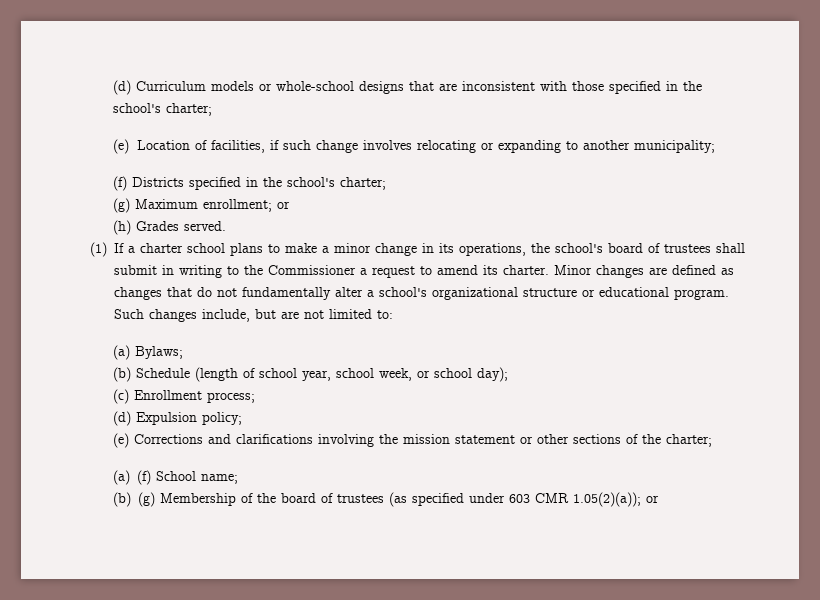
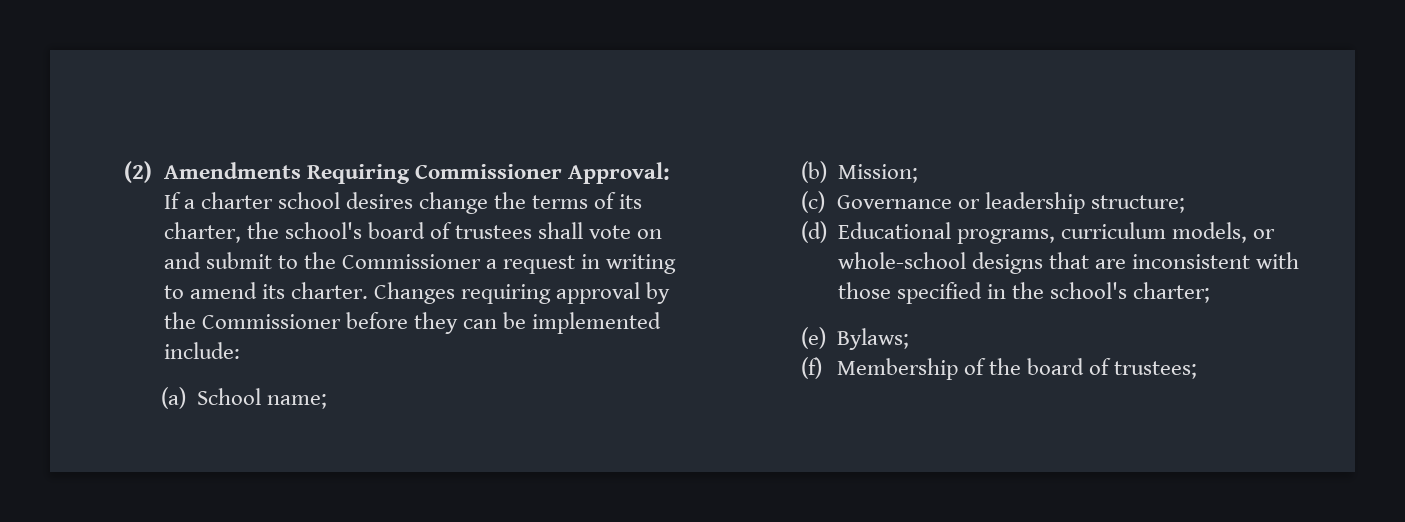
- (d) Curriculum models or whole-school designs that are inconsistent with those specified in the school's charter;
+ (2) Amendments Requiring Commissioner Approval: If a charter school desires change the terms of its charter, the school's board of trustees shall vote on and submit to the Commissioner a request in writing to amend its charter. Changes requiring approval by the Commissioner before they can be implemented include:
+ (a) School name;
+ (b) Mission;
+ (c) Governance or leadership structure;
+ (d) Educational programs, curriculum models, or whole-school designs that are inconsistent with those specified in the school's charter;
- (e) Location of facilities, if such change involves relocating or expanding to another municipality;
- (f) Districts specified in the school's charter;
- (g) Maximum enrollment; or
- (h) Grades served.
- (1) If a charter school plans to make a minor change in its operations, the school's board of trustees shall submit in writing to the Commissioner a request to amend its charter. Minor changes are defined as changes that do not fundamentally alter a school's organizational structure or educational program. Such changes include, but are not limited to:
- (a) Bylaws;
- (b) Schedule (length of school year, school week, or school day);
- (c) Enrollment process;
- (d) Expulsion policy;
- (e) Corrections and clarifications involving the mission statement or other sections of the charter;
- (a) (f) School name;
- (b) (g) Membership of the board of trustees (as specified under 603 CMR 1.05(2)(a)); or
+ (e) Bylaws;
+ (f) Membership of the board of trustees;

